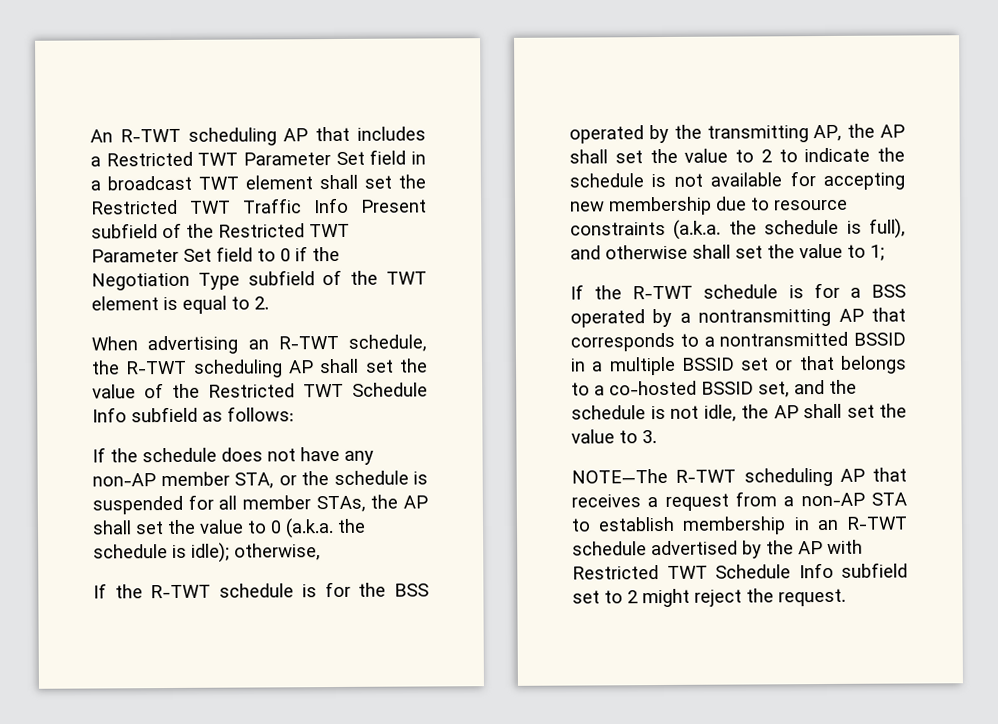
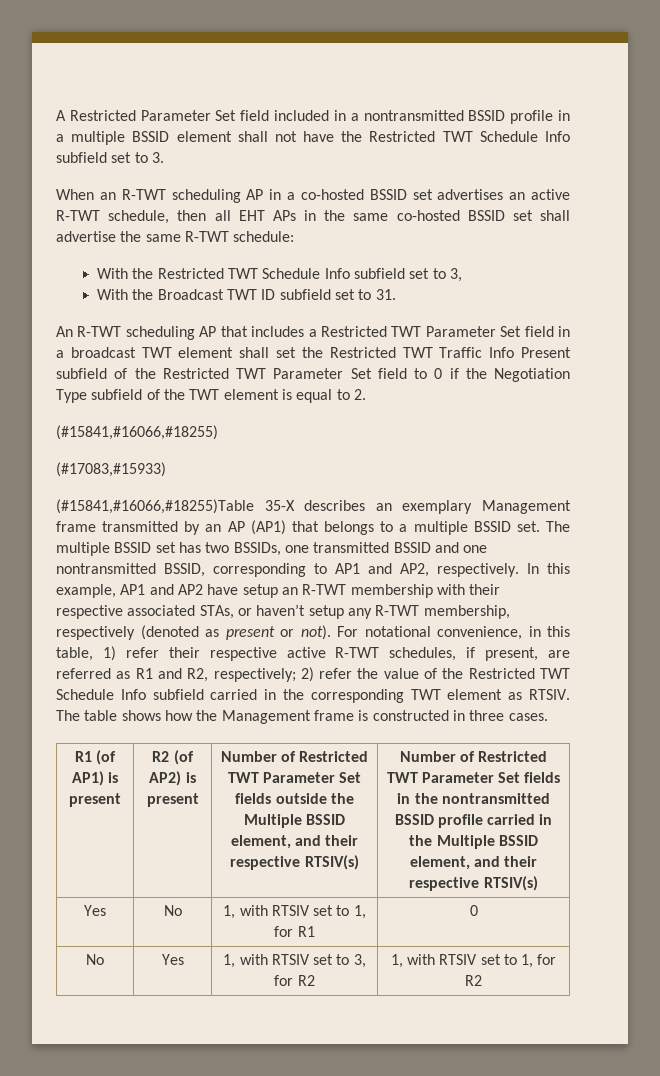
+ A Restricted Parameter Set field included in a nontransmitted BSSID profile in a multiple BSSID element shall not have the Restricted TWT Schedule Info subfield set to 3.
+ When an R-TWT scheduling AP in a co-hosted BSSID set advertises an active R-TWT schedule, then all EHT APs in the same co-hosted BSSID set shall advertise the same R-TWT schedule:
+ With the Restricted TWT Schedule Info subfield set to 3,
+ With the Broadcast TWT ID subfield set to 31.
- When advertising an R-TWT schedule, the R-TWT scheduling AP shall set the value of the Restricted TWT Schedule Info subfield as follows:
- If the schedule does not have any non-AP member STA, or the schedule is suspended for all member STAs, the AP shall set the value to 0 (a.k.a. the schedule is idle); otherwise,
- If the R-TWT schedule is for the BSS operated by the transmitting AP, the AP shall set the value to 2 to indicate the schedule is not available for accepting new membership due to resource constraints (a.k.a. the schedule is full), and otherwise shall set the value to 1;
- If the R-TWT schedule is for a BSS operated by a nontransmitting AP that corresponds to a nontransmitted BSSID in a multiple BSSID set or that belongs to a co-hosted BSSID set, and the schedule is not idle, the AP shall set the value to 3.
- NOTE—The R-TWT scheduling AP that receives a request from a non-AP STA to establish membership in an R-TWT schedule advertised by the AP with Restricted TWT Schedule Info subfield set to 2 might reject the request.
+ (#15841,#16066,#18255)
+ (#17083,#15933)
+ (#15841,#16066,#18255)Table 35-X describes an exemplary Management frame transmitted by an AP (AP1) that belongs to a multiple BSSID set. The multiple BSSID set has two BSSIDs, one transmitted BSSID and one nontransmitted BSSID, corresponding to AP1 and AP2, respectively. In this example, AP1 and AP2 have setup an R-TWT membership with their respective associated STAs, or haven’t setup any R-TWT membership, respectively (denoted as present or not). For notational convenience, in this table, 1) refer their respective active R-TWT schedules, if present, are referred as R1 and R2, respectively; 2) refer the value of the Restricted TWT Schedule Info subfield carried in the corresponding TWT element as RTSIV. The table shows how the Management frame is constructed in three cases.
+ R1 (of AP1) is present | R2 (of AP2) is present | Number of Restricted TWT Parameter Set fields outside the Multiple BSSID element, and their respective RTSIV(s) | Number of Restricted TWT Parameter Set fields in the nontransmitted BSSID profile carried in the Multiple BSSID element, and their respective RTSIV(s)
+ Yes | No | 1, with RTSIV set to 1, for R1 | 0
+ No | Yes | 1, with RTSIV set to 3, for R2 | 1, with RTSIV set to 1, for R2

